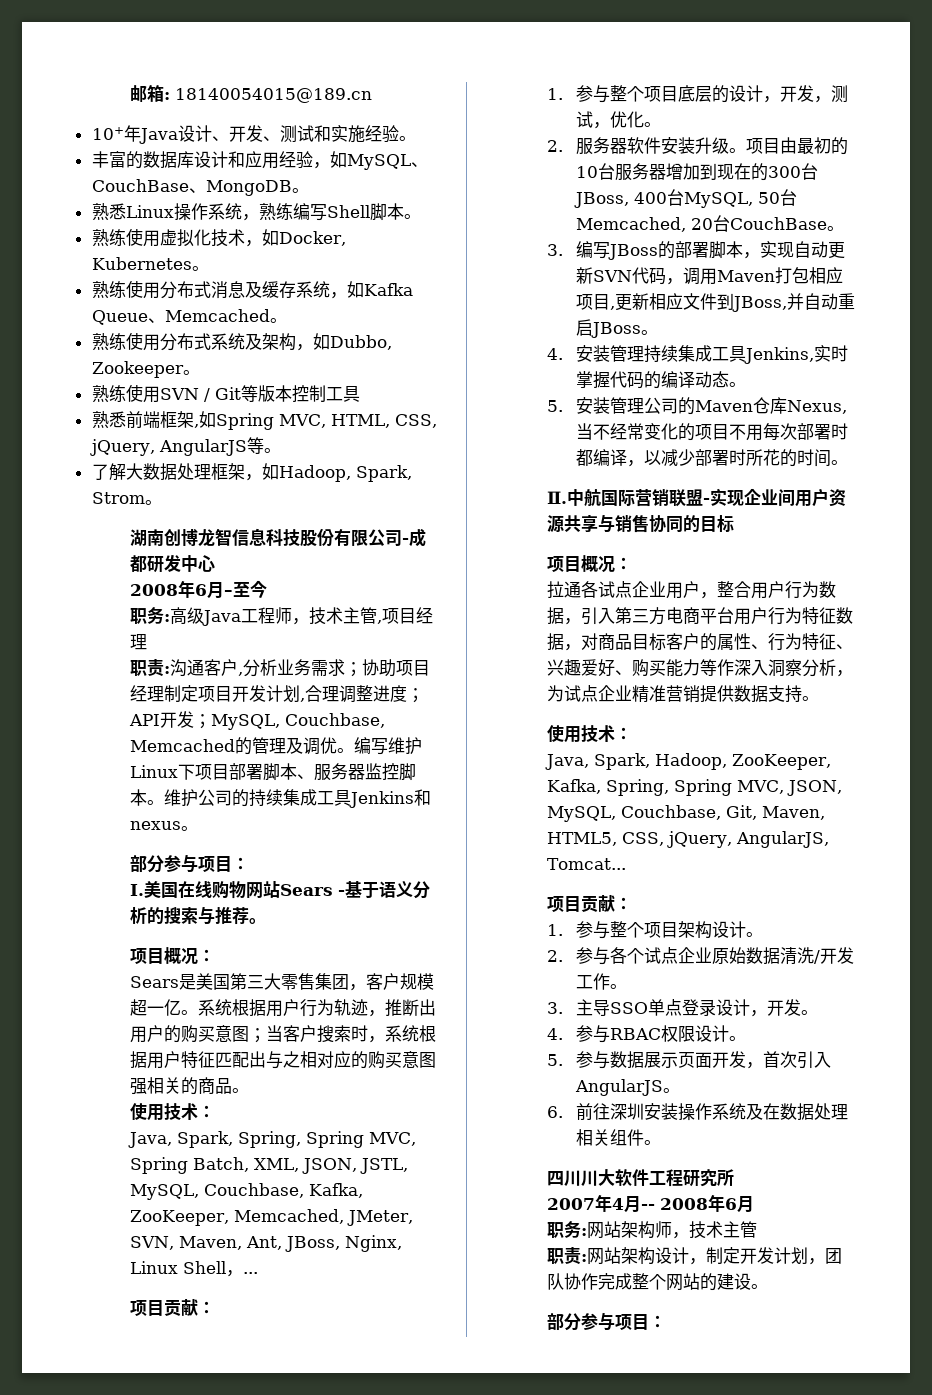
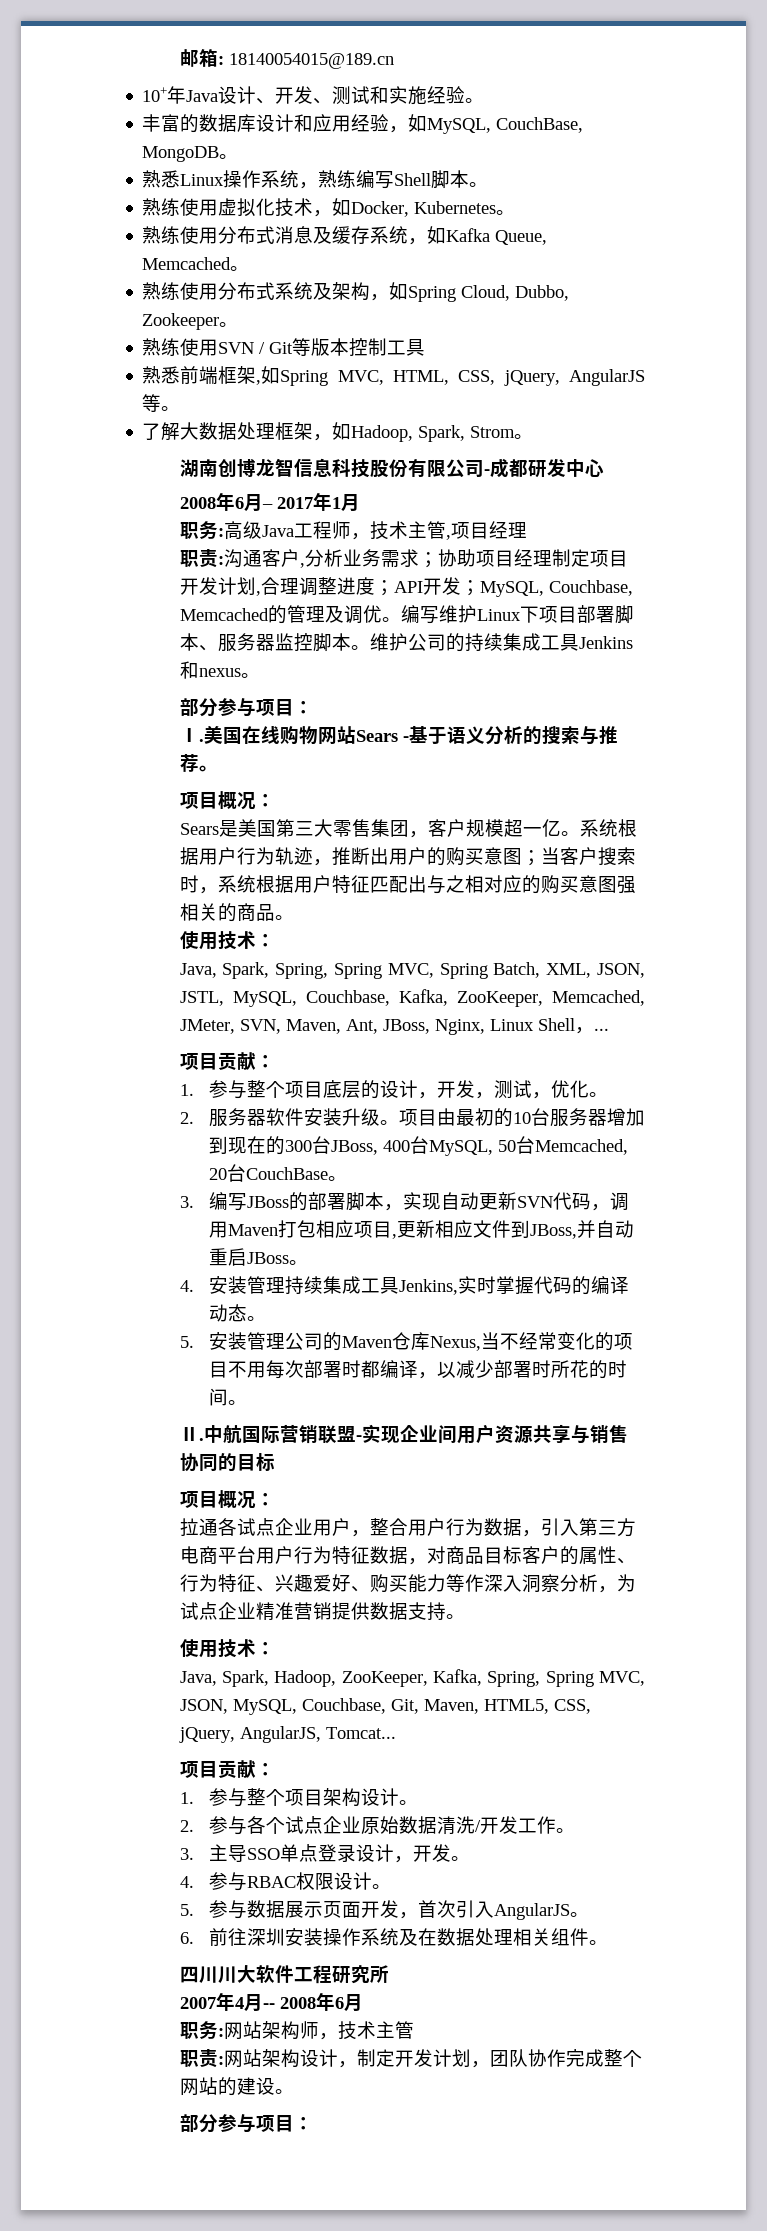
- 丰富的数据库设计和应用经验，如MySQL、CouchBase、MongoDB。
+ 丰富的数据库设计和应用经验，如MySQL, CouchBase, MongoDB。
- 熟练使用分布式消息及缓存系统，如Kafka Queue、Memcached。
+ 熟练使用分布式消息及缓存系统，如Kafka Queue, Memcached。
- 熟练使用分布式系统及架构，如Dubbo, Zookeeper。
+ 熟练使用分布式系统及架构，如Spring Cloud, Dubbo, Zookeeper。
- 2008年6月–至今
+ 2008年6月– 2017年1月

